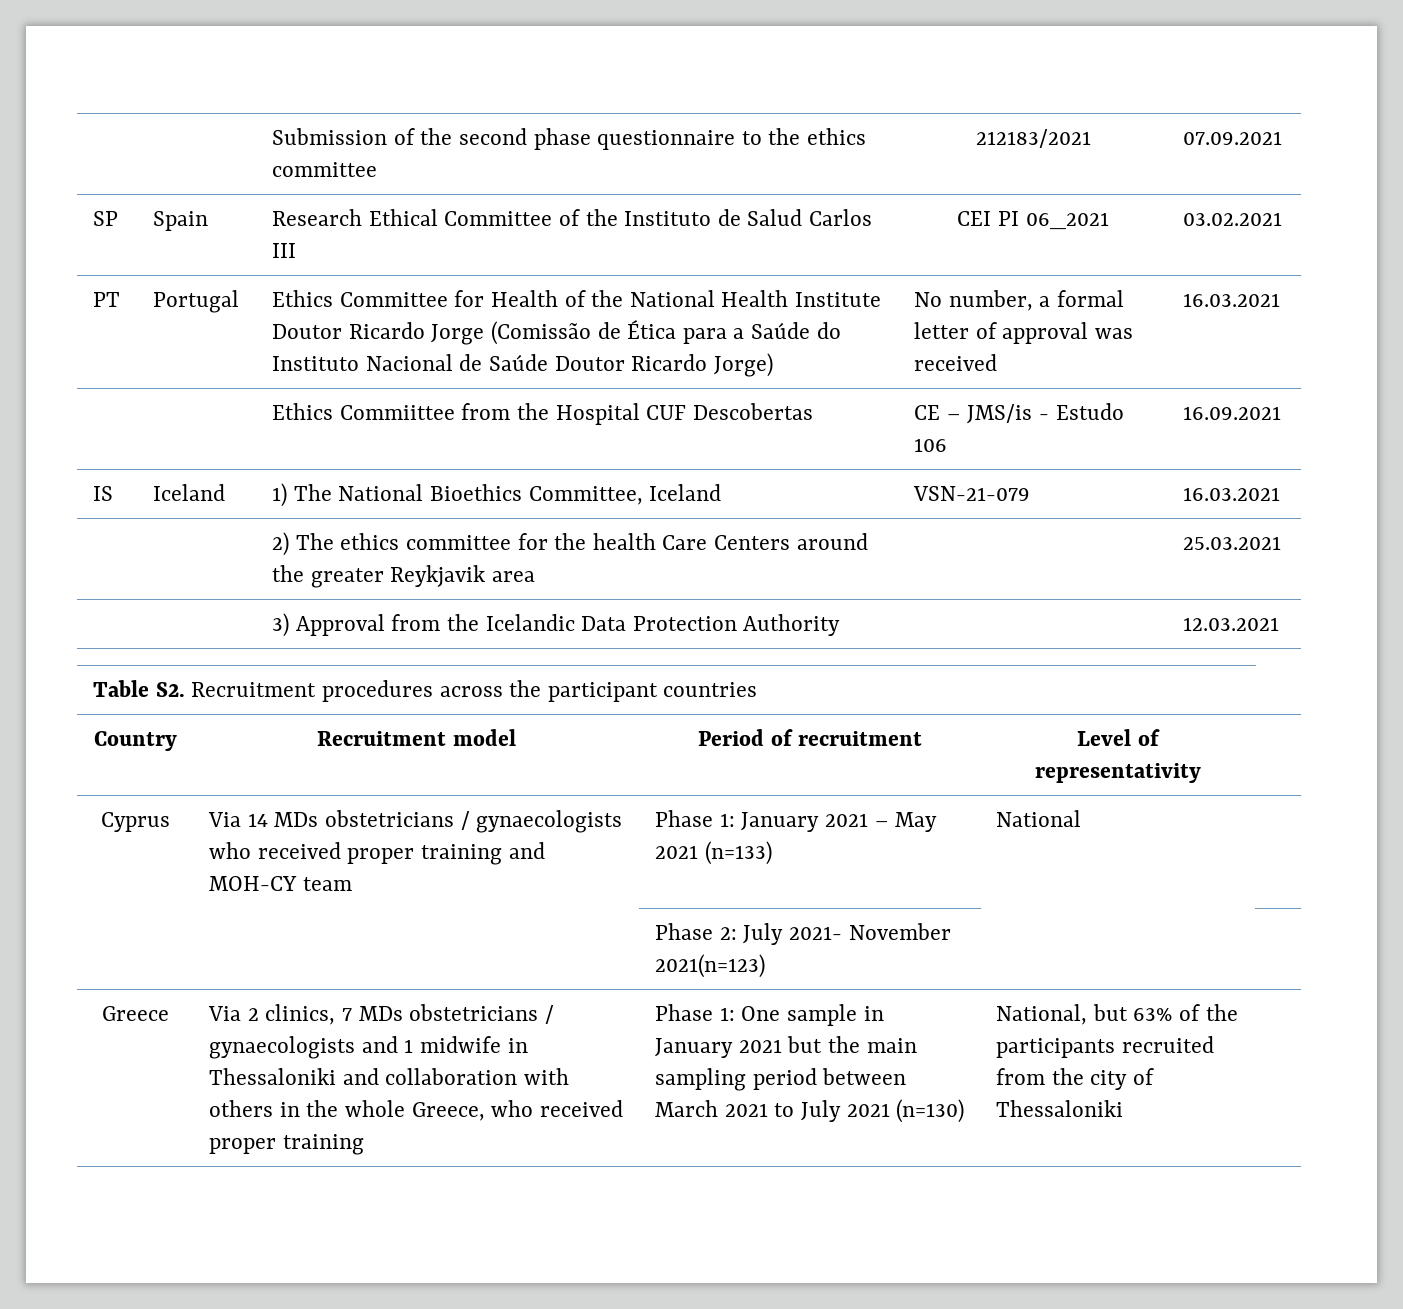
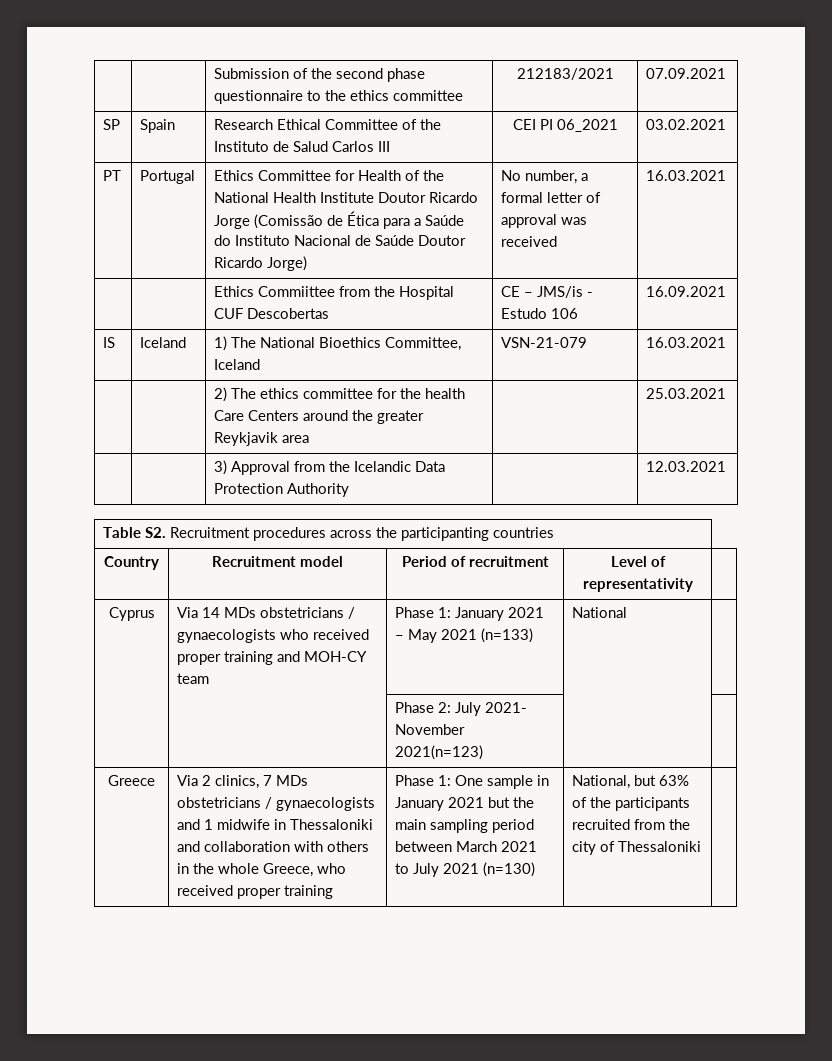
- Table S2. Recruitment procedures across the participant countries
+ Table S2. Recruitment procedures across the participanting countries

